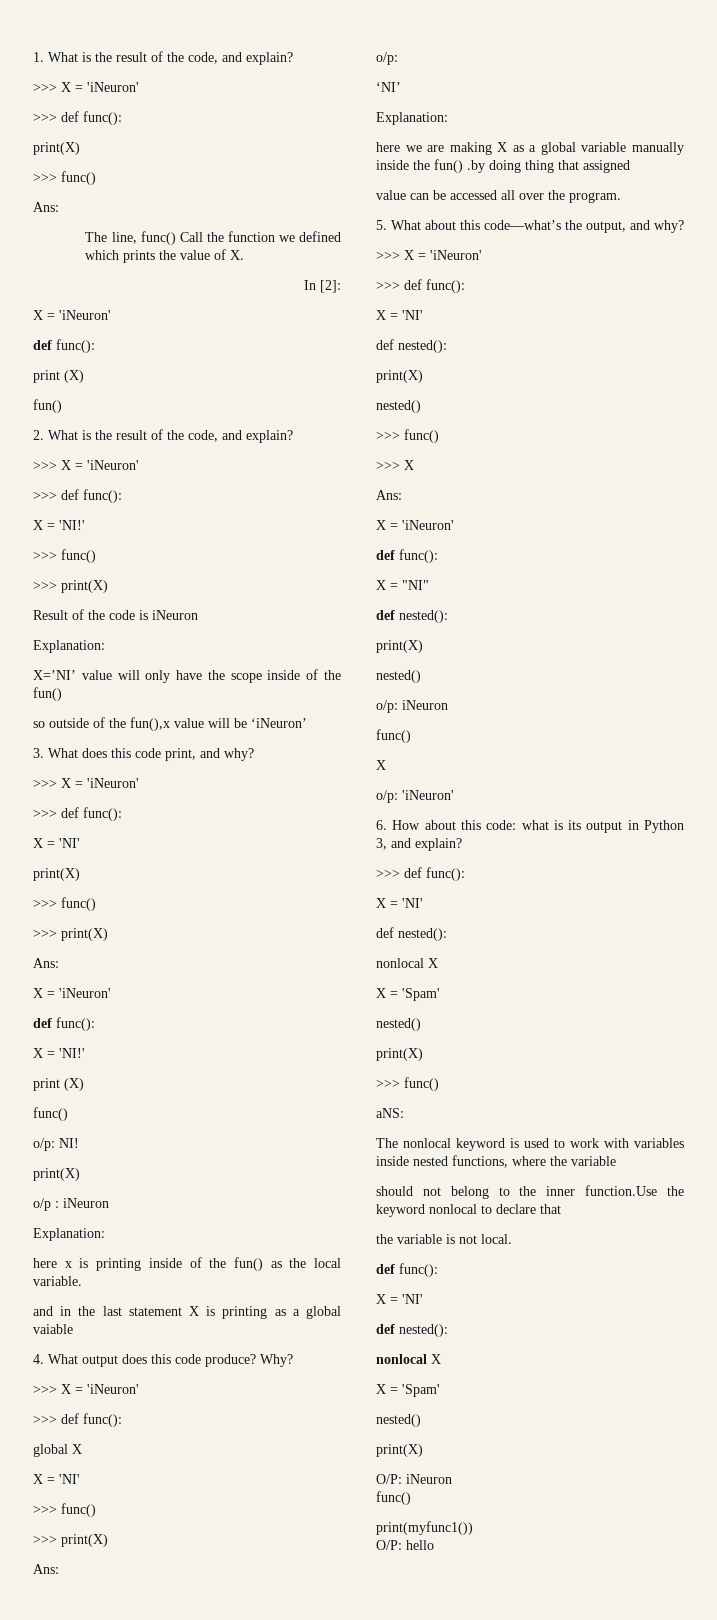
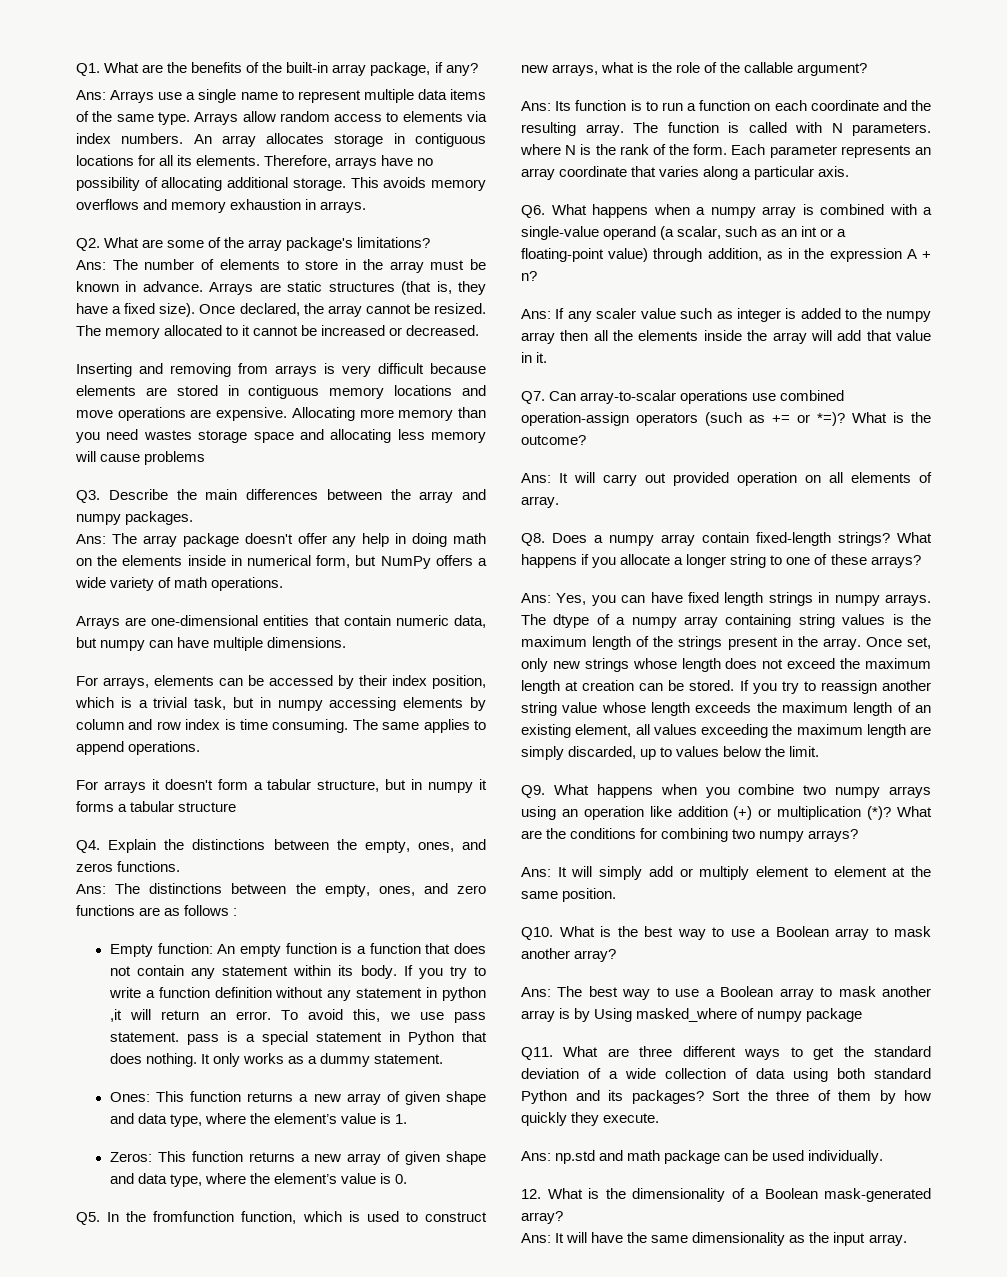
- 1. What is the result of the code, and explain?
- >>> X = 'iNeuron'
- >>> def func():
- print(X)
- >>> func()
- Ans:
- The line, func() Call the function we defined which prints the value of X.
- In [2]:
- X = 'iNeuron'
- def func():
- print (X)
- fun()
- 2. What is the result of the code, and explain?
- >>> X = 'iNeuron'
- >>> def func():
- X = 'NI!'
- >>> func()
- >>> print(X)
- Result of the code is iNeuron
- Explanation:
- X=’NI’ value will only have the scope inside of the fun()
- so outside of the fun(),x value will be ‘iNeuron’
- 3. What does this code print, and why?
- >>> X = 'iNeuron'
- >>> def func():
- X = 'NI'
- print(X)
- >>> func()
- >>> print(X)
- Ans:
- X = 'iNeuron'
- def func():
- X = 'NI!'
- print (X)
- func()
- o/p: NI!
- print(X)
- o/p : iNeuron
- Explanation:
- here x is printing inside of the fun() as the local variable.
- and in the last statement X is printing as a global vaiable
- 4. What output does this code produce? Why?
- >>> X = 'iNeuron'
- >>> def func():
- global X
- X = 'NI'
- >>> func()
- >>> print(X)
- Ans:
- o/p:
- ‘NI’
- Explanation:
- here we are making X as a global variable manually inside the fun() .by doing thing that assigned
- value can be accessed all over the program.
- 5. What about this code—what’s the output, and why?
- >>> X = 'iNeuron'
- >>> def func():
- X = 'NI'
- def nested():
- print(X)
- nested()
- >>> func()
- >>> X
- Ans:
- X = 'iNeuron'
- def func():
- X = "NI"
- def nested():
- print(X)
- nested()
- o/p: iNeuron
- func()
- X
- o/p: 'iNeuron'
- 6. How about this code: what is its output in Python 3, and explain?
- >>> def func():
- X = 'NI'
- def nested():
- nonlocal X
- X = 'Spam'
- nested()
- print(X)
- >>> func()
- aNS:
- The nonlocal keyword is used to work with variables inside nested functions, where the variable
- should not belong to the inner function.Use the keyword nonlocal to declare that
- the variable is not local.
- def func():
- X = 'NI'
- def nested():
- nonlocal X
- X = 'Spam'
- nested()
- print(X)
- O/P: iNeuron
- func()
- print(myfunc1())
- O/P: hello
+ Q1. What are the benefits of the built-in array package, if any?
+ Ans: Arrays use a single name to represent multiple data items of the same type. Arrays allow random access to elements via index numbers. An array allocates storage in contiguous locations for all its elements. Therefore, arrays have no possibility of allocating additional storage. This avoids memory overflows and memory exhaustion in arrays.
+ Q2. What are some of the array package's limitations?
+ Ans: The number of elements to store in the array must be known in advance. Arrays are static structures (that is, they have a fixed size). Once declared, the array cannot be resized. The memory allocated to it cannot be increased or decreased.
+ Inserting and removing from arrays is very difficult because elements are stored in contiguous memory locations and move operations are expensive. Allocating more memory than you need wastes storage space and allocating less memory will cause problems
+ Q3. Describe the main differences between the array and numpy packages.
+ Ans: The array package doesn't offer any help in doing math on the elements inside in numerical form, but NumPy offers a wide variety of math operations.
+ Arrays are one-dimensional entities that contain numeric data, but numpy can have multiple dimensions.
+ For arrays, elements can be accessed by their index position, which is a trivial task, but in numpy accessing elements by column and row index is time consuming. The same applies to append operations.
+ For arrays it doesn't form a tabular structure, but in numpy it forms a tabular structure
+ Q4. Explain the distinctions between the empty, ones, and zeros functions.
+ Ans: The distinctions between the empty, ones, and zero functions are as follows :
+ Empty function: An empty function is a function that does not contain any statement within its body. If you try to write a function definition without any statement in python ,it will return an error. To avoid this, we use pass statement. pass is a special statement in Python that does nothing. It only works as a dummy statement.
+ Ones: This function returns a new array of given shape and data type, where the element’s value is 1.
+ Zeros: This function returns a new array of given shape and data type, where the element’s value is 0.
+ Q5. In the fromfunction function, which is used to construct new arrays, what is the role of the callable argument?
+ Ans: Its function is to run a function on each coordinate and the resulting array. The function is called with N parameters. where N is the rank of the form. Each parameter represents an array coordinate that varies along a particular axis.
+ Q6. What happens when a numpy array is combined with a single-value operand (a scalar, such as an int or a floating-point value) through addition, as in the expression A + n?
+ Ans: If any scaler value such as integer is added to the numpy array then all the elements inside the array will add that value in it.
+ Q7. Can array-to-scalar operations use combined operation-assign operators (such as += or *=)? What is the outcome?
+ Ans: It will carry out provided operation on all elements of array.
+ Q8. Does a numpy array contain fixed-length strings? What happens if you allocate a longer string to one of these arrays?
+ Ans: Yes, you can have fixed length strings in numpy arrays. The dtype of a numpy array containing string values is the maximum length of the strings present in the array. Once set, only new strings whose length does not exceed the maximum length at creation can be stored. If you try to reassign another string value whose length exceeds the maximum length of an existing element, all values exceeding the maximum length are simply discarded, up to values below the limit.
+ Q9. What happens when you combine two numpy arrays using an operation like addition (+) or multiplication (*)? What are the conditions for combining two numpy arrays?
+ Ans: It will simply add or multiply element to element at the same position.
+ Q10. What is the best way to use a Boolean array to mask another array?
+ Ans: The best way to use a Boolean array to mask another array is by Using masked_where of numpy package
+ Q11. What are three different ways to get the standard deviation of a wide collection of data using both standard Python and its packages? Sort the three of them by how quickly they execute.
+ Ans: np.std and math package can be used individually.
+ 12. What is the dimensionality of a Boolean mask-generated array?
+ Ans: It will have the same dimensionality as the input array.

